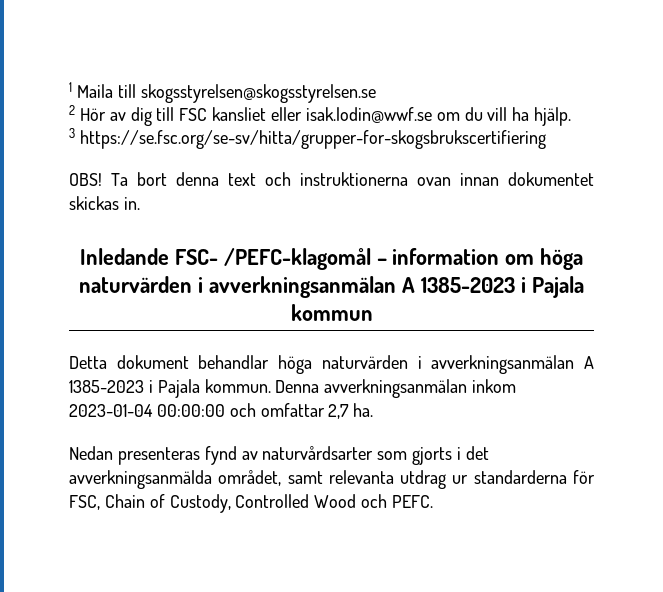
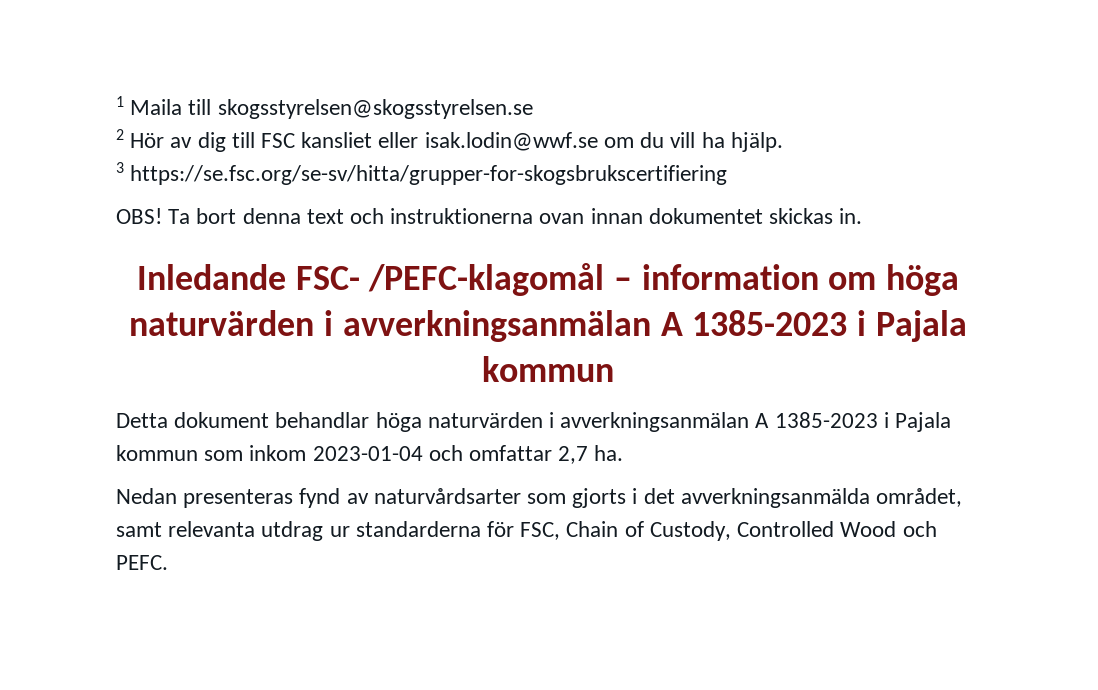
- Detta dokument behandlar höga naturvärden i avverkningsanmälan A 1385-2023 i Pajala kommun. Denna avverkningsanmälan inkom 2023-01-04 00:00:00 och omfattar 2,7 ha.
+ Detta dokument behandlar höga naturvärden i avverkningsanmälan A 1385-2023 i Pajala kommun som inkom 2023-01-04 och omfattar 2,7 ha.

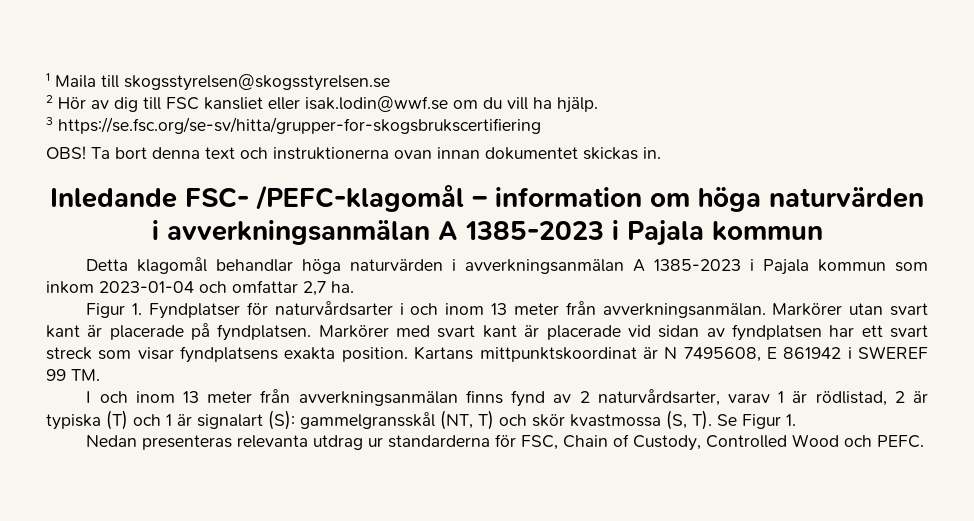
- Detta dokument behandlar höga naturvärden i avverkningsanmälan A 1385-2023 i Pajala kommun som inkom 2023-01-04 och omfattar 2,7 ha.
+ Detta klagomål behandlar höga naturvärden i avverkningsanmälan A 1385-2023 i Pajala kommun som inkom 2023-01-04 och omfattar 2,7 ha.
- Nedan presenteras fynd av naturvårdsarter som gjorts i det avverkningsanmälda området, samt relevanta utdrag ur standarderna för FSC, Chain of Custody, Controlled Wood och PEFC.
+ Figur 1. Fyndplatser för naturvårdsarter i och inom 13 meter från avverkningsanmälan. Markörer utan svart kant är placerade på fyndplatsen. Markörer med svart kant är placerade vid sidan av fyndplatsen har ett svart streck som visar fyndplatsens exakta position. Kartans mittpunktskoordinat är N 7495608, E 861942 i SWEREF 99 TM.
+ I och inom 13 meter från avverkningsanmälan finns fynd av 2 naturvårdsarter, varav 1 är rödlistad, 2 är typiska (T) och 1 är signalart (S): gammelgransskål (NT, T) och skör kvastmossa (S, T). Se Figur 1.
+ Nedan presenteras relevanta utdrag ur standarderna för FSC, Chain of Custody, Controlled Wood och PEFC.

